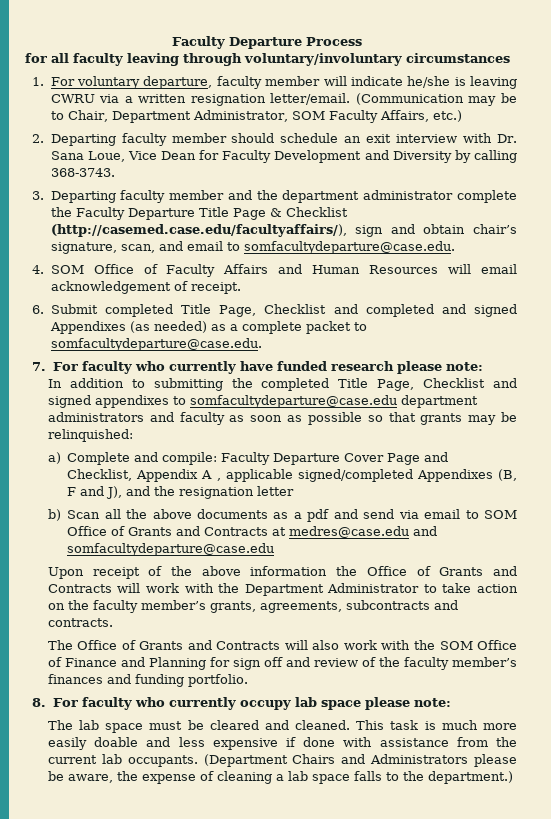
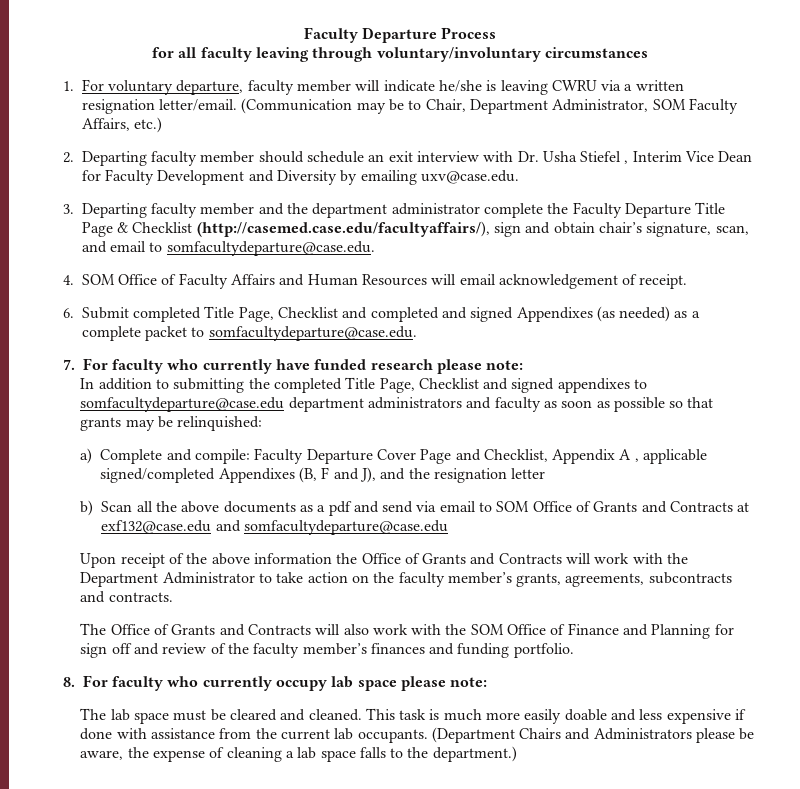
- 2. Departing faculty member should schedule an exit interview with Dr. Sana Loue, Vice Dean for Faculty Development and Diversity by calling 368-3743.
+ 2. Departing faculty member should schedule an exit interview with Dr. Usha Stiefel , Interim Vice Dean for Faculty Development and Diversity by emailing uxv@case.edu.
- b) Scan all the above documents as a pdf and send via email to SOM Office of Grants and Contracts at medres@case.edu and somfacultydeparture@case.edu
+ b) Scan all the above documents as a pdf and send via email to SOM Office of Grants and Contracts at exf132@case.edu and somfacultydeparture@case.edu

